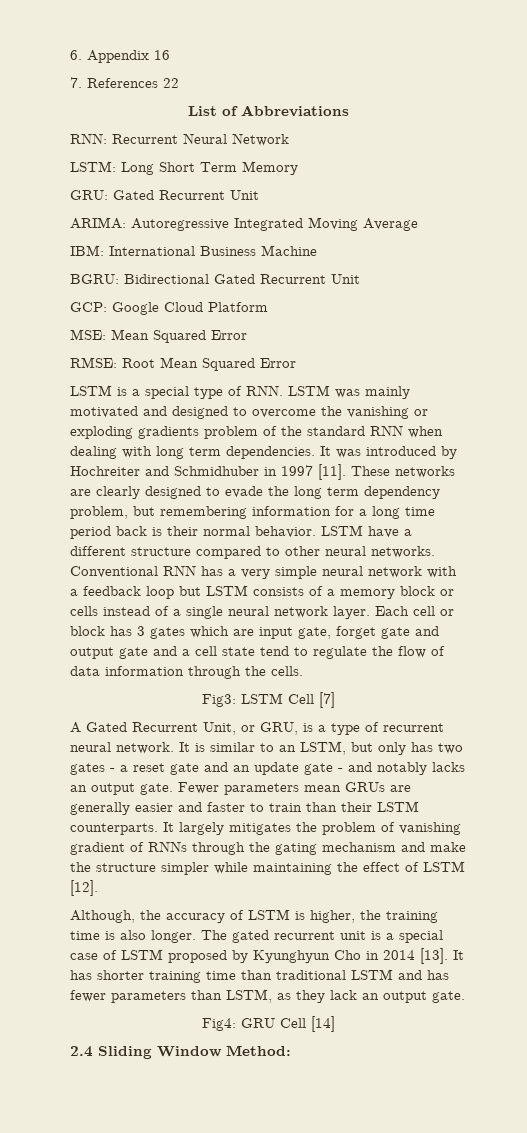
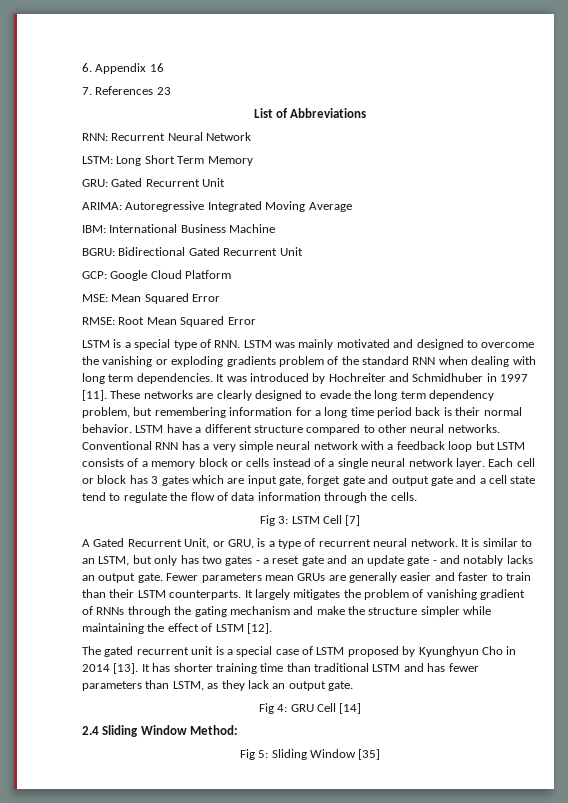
- 7. References 22
+ 7. References 23
- Fig3: LSTM Cell [7]
+ Fig 3: LSTM Cell [7]
- Although, the accuracy of LSTM is higher, the training time is also longer.
- Fig4: GRU Cell [14]
+ Fig 4: GRU Cell [14]
+ Fig 5: Sliding Window [35]

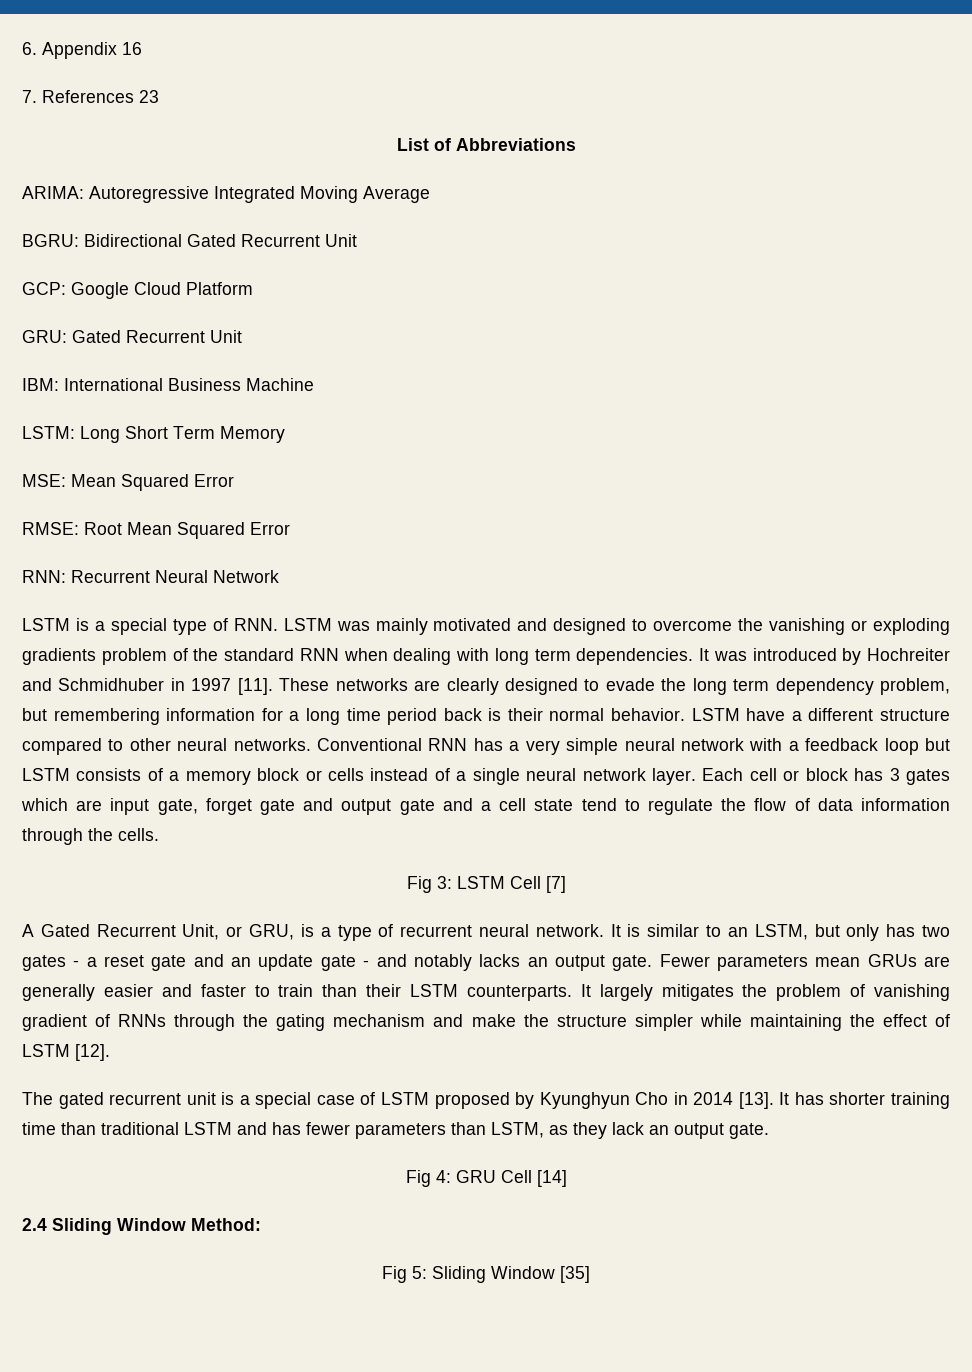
- RNN: Recurrent Neural Network
- LSTM: Long Short Term Memory
- GRU: Gated Recurrent Unit
- IBM: International Business Machine
+ GRU: Gated Recurrent Unit
+ IBM: International Business Machine
+ LSTM: Long Short Term Memory
+ RNN: Recurrent Neural Network

